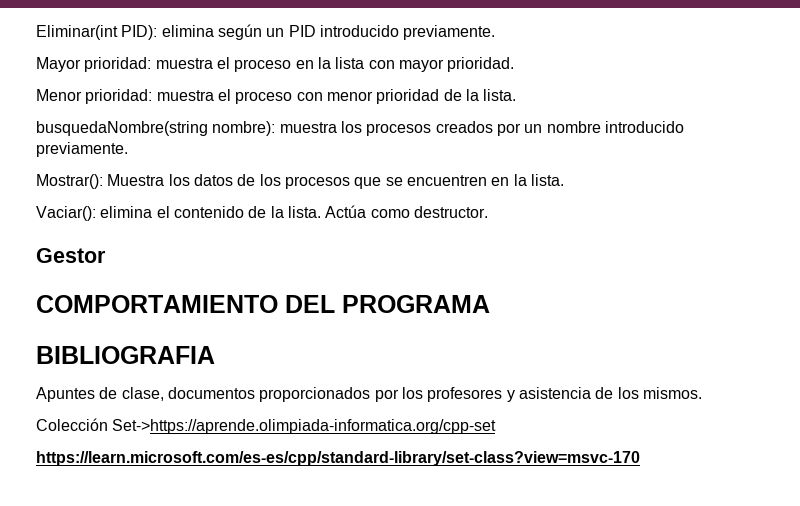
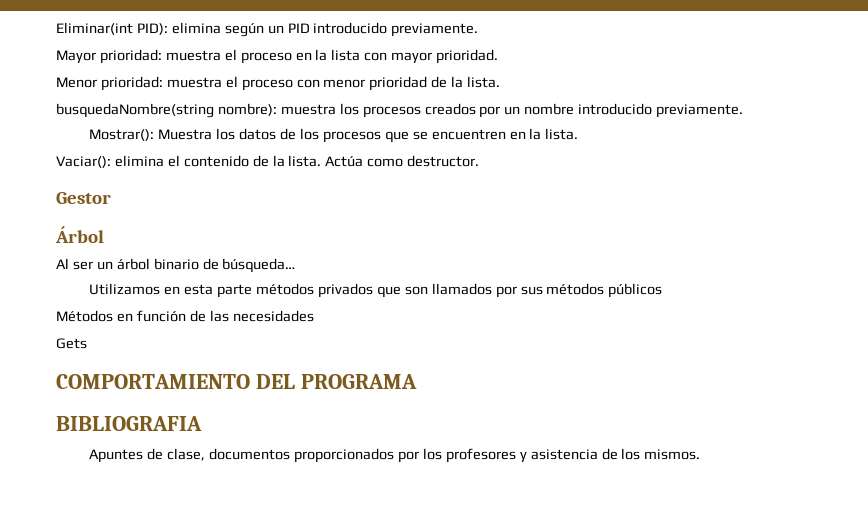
+ Árbol
+ Al ser un árbol binario de búsqueda…
+ Utilizamos en esta parte métodos privados que son llamados por sus métodos públicos
+ Métodos en función de las necesidades
+ Gets
- Colección Set->https://aprende.olimpiada-informatica.org/cpp-set
- https://learn.microsoft.com/es-es/cpp/standard-library/set-class?view=msvc-170

